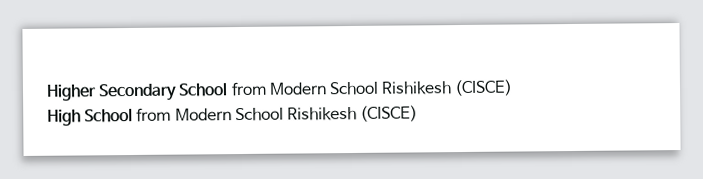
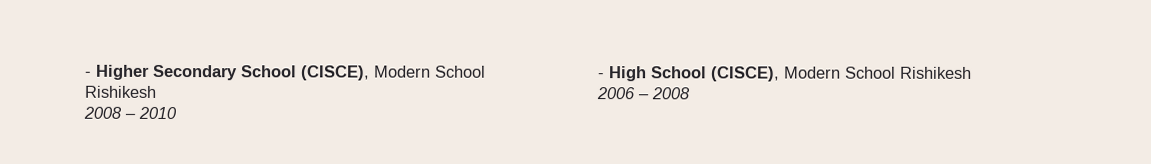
- Higher Secondary School from Modern School Rishikesh (CISCE)
- High School from Modern School Rishikesh (CISCE)
+ - Higher Secondary School (CISCE), Modern School Rishikesh
+ 2008 – 2010
+ - High School (CISCE), Modern School Rishikesh
+ 2006 – 2008

